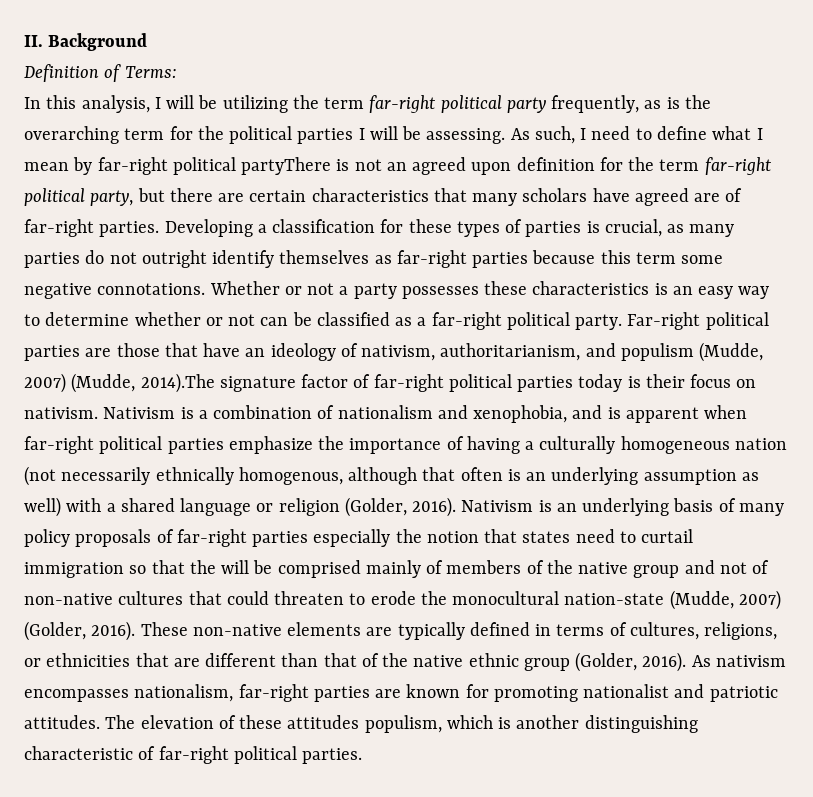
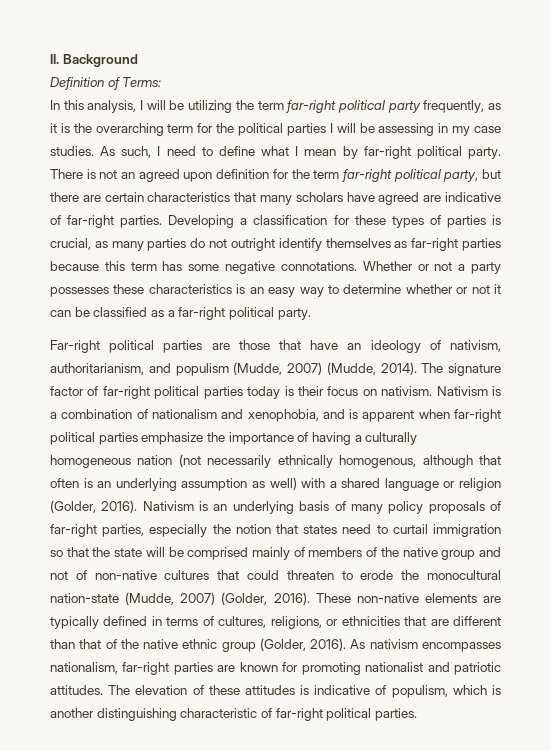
- In this analysis, I will be utilizing the term far-right political party frequently, as is the overarching term for the political parties I will be assessing.
+ In this analysis, I will be utilizing the term far-right political party frequently, as it is the overarching term for the political parties I will be assessing in my case studies.
- As such, I need to define what I mean by far-right political partyThere is not an agreed upon definition for the term far-right political party, but there are certain characteristics that many scholars have agreed are of far-right parties.
+ As such, I need to define what I mean by far-right political party. There is not an agreed upon definition for the term far-right political party, but there are certain characteristics that many scholars have agreed are indicative of far-right parties.
- Developing a classification for these types of parties is crucial, as many parties do not outright identify themselves as far-right parties because this term some negative connotations.
+ Developing a classification for these types of parties is crucial, as many parties do not outright identify themselves as far-right parties because this term has some negative connotations.
- Whether or not a party possesses these characteristics is an easy way to determine whether or not can be classified as a far-right political party. Far-right political parties are those that have an ideology of nativism, authoritarianism, and populism (Mudde, 2007) (Mudde, 2014).The signature factor of far-right political parties today is their focus on nativism.
+ Whether or not a party possesses these characteristics is an easy way to determine whether or not it can be classified as a far-right political party.
+ Far-right political parties are those that have an ideology of nativism, authoritarianism, and populism (Mudde, 2007) (Mudde, 2014). The signature factor of far-right political parties today is their focus on nativism.
- Nativism is an underlying basis of many policy proposals of far-right parties especially the notion that states need to curtail immigration so that the will be comprised mainly of members of the native group and not of non-native cultures that could threaten to erode the monocultural nation-state (Mudde, 2007) (Golder, 2016).
+ Nativism is an underlying basis of many policy proposals of far-right parties, especially the notion that states need to curtail immigration so that the state will be comprised mainly of members of the native group and not of non-native cultures that could threaten to erode the monocultural nation-state (Mudde, 2007) (Golder, 2016).
- The elevation of these attitudes populism, which is another distinguishing characteristic of far-right political parties.
+ The elevation of these attitudes is indicative of populism, which is another distinguishing characteristic of far-right political parties.

